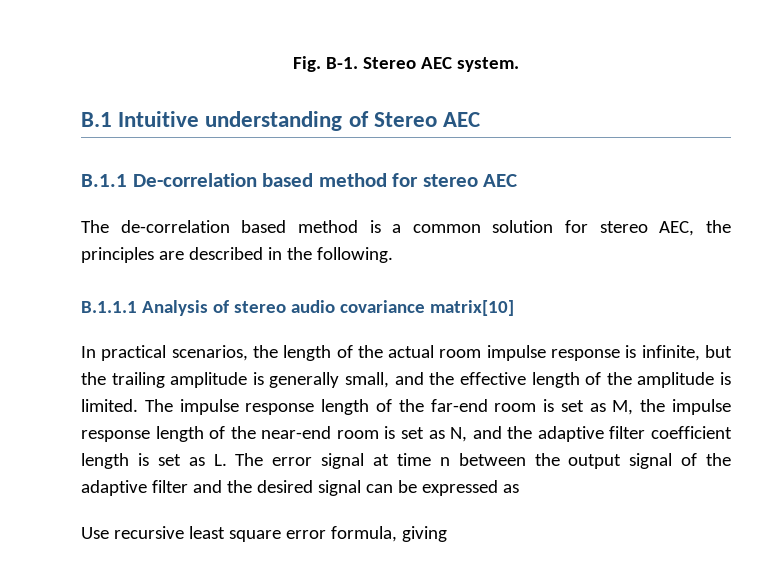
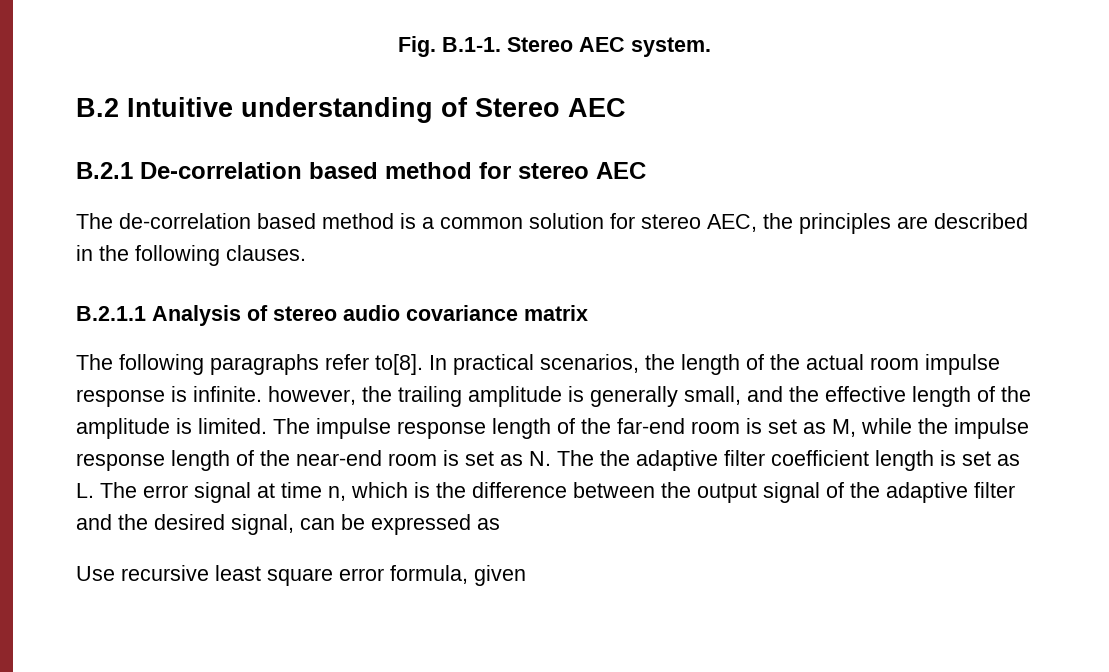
- Fig. B-1. Stereo AEC system.
+ Fig. B.1-1. Stereo AEC system.
- B.1 Intuitive understanding of Stereo AEC
+ B.2 Intuitive understanding of Stereo AEC
- B.1.1 De-correlation based method for stereo AEC
+ B.2.1 De-correlation based method for stereo AEC
- The de-correlation based method is a common solution for stereo AEC, the principles are described in the following.
- B.1.1.1 Analysis of stereo audio covariance matrix[10]
- In practical scenarios, the length of the actual room impulse response is infinite, but the trailing amplitude is generally small, and the effective length of the amplitude is limited.
+ The de-correlation based method is a common solution for stereo AEC, the principles are described in the following clauses.
+ B.2.1.1 Analysis of stereo audio covariance matrix
+ The following paragraphs refer to[8]. In practical scenarios, the length of the actual room impulse response is infinite. however, the trailing amplitude is generally small, and the effective length of the amplitude is limited.
- The impulse response length of the far-end room is set as M, the impulse response length of the near-end room is set as N, and the adaptive filter coefficient length is set as L. The error signal at time n between the output signal of the adaptive filter and the desired signal can be expressed as
+ The impulse response length of the far-end room is set as M, while the impulse response length of the near-end room is set as N. The the adaptive filter coefficient length is set as L. The error signal at time n, which is the difference between the output signal of the adaptive filter and the desired signal, can be expressed as
- Use recursive least square error formula, giving
+ Use recursive least square error formula, given

